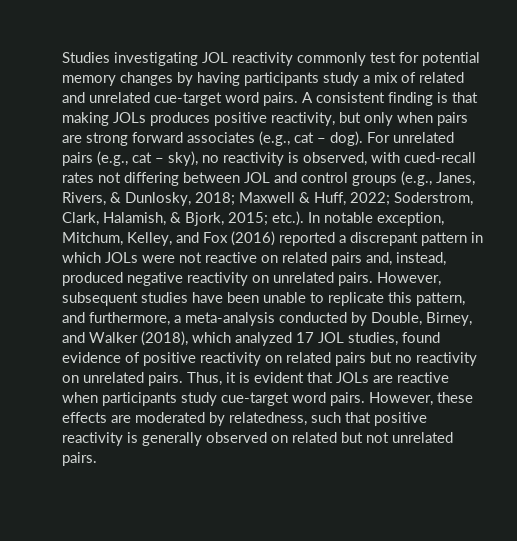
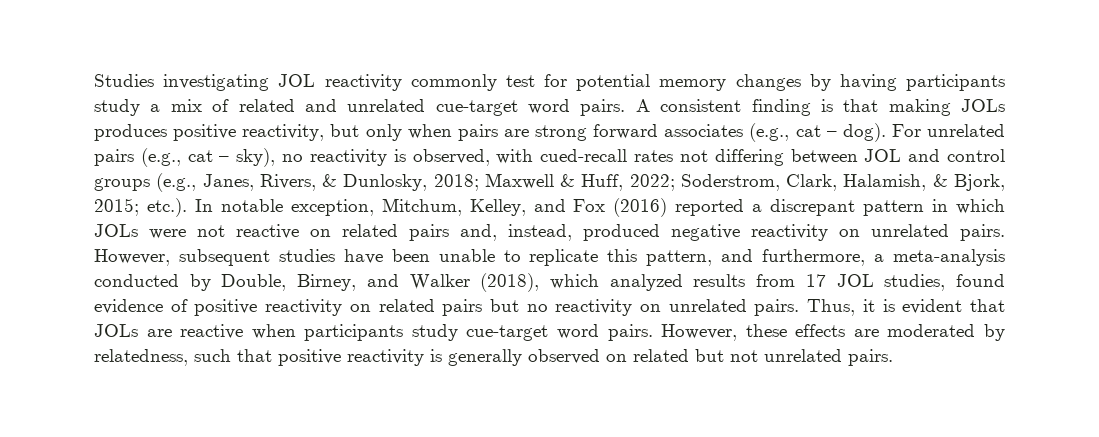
- However, subsequent studies have been unable to replicate this pattern, and furthermore, a meta-analysis conducted by Double, Birney, and Walker (2018), which analyzed 17 JOL studies, found evidence of positive reactivity on related pairs but no reactivity on unrelated pairs.
+ However, subsequent studies have been unable to replicate this pattern, and furthermore, a meta-analysis conducted by Double, Birney, and Walker (2018), which analyzed results from 17 JOL studies, found evidence of positive reactivity on related pairs but no reactivity on unrelated pairs.

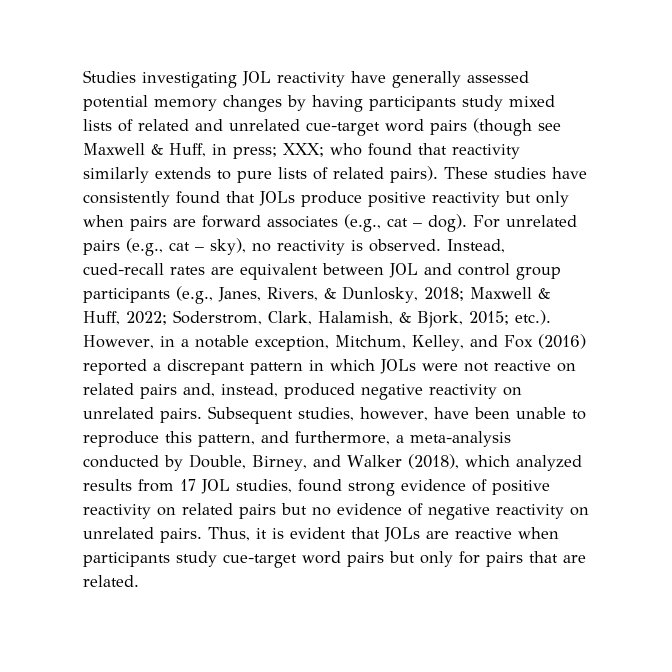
- Studies investigating JOL reactivity commonly test for potential memory changes by having participants study a mix of related and unrelated cue-target word pairs. A consistent finding is that making JOLs produces positive reactivity, but only when pairs are strong forward associates (e.g., cat – dog).
+ Studies investigating JOL reactivity have generally assessed potential memory changes by having participants study mixed lists of related and unrelated cue-target word pairs (though see Maxwell & Huff, in press; XXX; who found that reactivity similarly extends to pure lists of related pairs). These studies have consistently found that JOLs produce positive reactivity but only when pairs are forward associates (e.g., cat – dog).
- For unrelated pairs (e.g., cat – sky), no reactivity is observed, with cued-recall rates not differing between JOL and control groups (e.g., Janes, Rivers, & Dunlosky, 2018; Maxwell & Huff, 2022; Soderstrom, Clark, Halamish, & Bjork, 2015; etc.). In notable exception, Mitchum, Kelley, and Fox (2016) reported a discrepant pattern in which JOLs were not reactive on related pairs and, instead, produced negative reactivity on unrelated pairs.
+ For unrelated pairs (e.g., cat – sky), no reactivity is observed. Instead, cued-recall rates are equivalent between JOL and control group participants (e.g., Janes, Rivers, & Dunlosky, 2018; Maxwell & Huff, 2022; Soderstrom, Clark, Halamish, & Bjork, 2015; etc.). However, in a notable exception, Mitchum, Kelley, and Fox (2016) reported a discrepant pattern in which JOLs were not reactive on related pairs and, instead, produced negative reactivity on unrelated pairs.
- However, subsequent studies have been unable to replicate this pattern, and furthermore, a meta-analysis conducted by Double, Birney, and Walker (2018), which analyzed results from 17 JOL studies, found evidence of positive reactivity on related pairs but no reactivity on unrelated pairs.
+ Subsequent studies, however, have been unable to reproduce this pattern, and furthermore, a meta-analysis conducted by Double, Birney, and Walker (2018), which analyzed results from 17 JOL studies, found strong evidence of positive reactivity on related pairs but no evidence of negative reactivity on unrelated pairs.
- Thus, it is evident that JOLs are reactive when participants study cue-target word pairs. However, these effects are moderated by relatedness, such that positive reactivity is generally observed on related but not unrelated pairs.
+ Thus, it is evident that JOLs are reactive when participants study cue-target word pairs but only for pairs that are related.

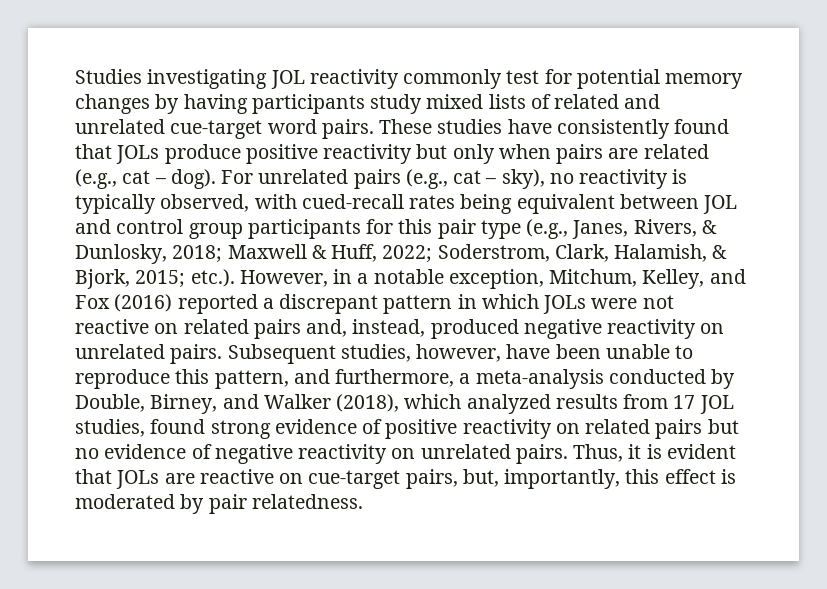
- Studies investigating JOL reactivity have generally assessed potential memory changes by having participants study mixed lists of related and unrelated cue-target word pairs (though see Maxwell & Huff, in press; XXX; who found that reactivity similarly extends to pure lists of related pairs).
+ Studies investigating JOL reactivity commonly test for potential memory changes by having participants study mixed lists of related and unrelated cue-target word pairs.
- These studies have consistently found that JOLs produce positive reactivity but only when pairs are forward associates (e.g., cat – dog).
+ These studies have consistently found that JOLs produce positive reactivity but only when pairs are related (e.g., cat – dog).
- For unrelated pairs (e.g., cat – sky), no reactivity is observed. Instead, cued-recall rates are equivalent between JOL and control group participants (e.g., Janes, Rivers, & Dunlosky, 2018;
+ For unrelated pairs (e.g., cat – sky), no reactivity is typically observed, with cued-recall rates being equivalent between JOL and control group participants for this pair type (e.g., Janes, Rivers, & Dunlosky, 2018;
- Thus, it is evident that JOLs are reactive when participants study cue-target word pairs but only for pairs that are related.
+ Thus, it is evident that JOLs are reactive on cue-target pairs, but, importantly, this effect is moderated by pair relatedness.

